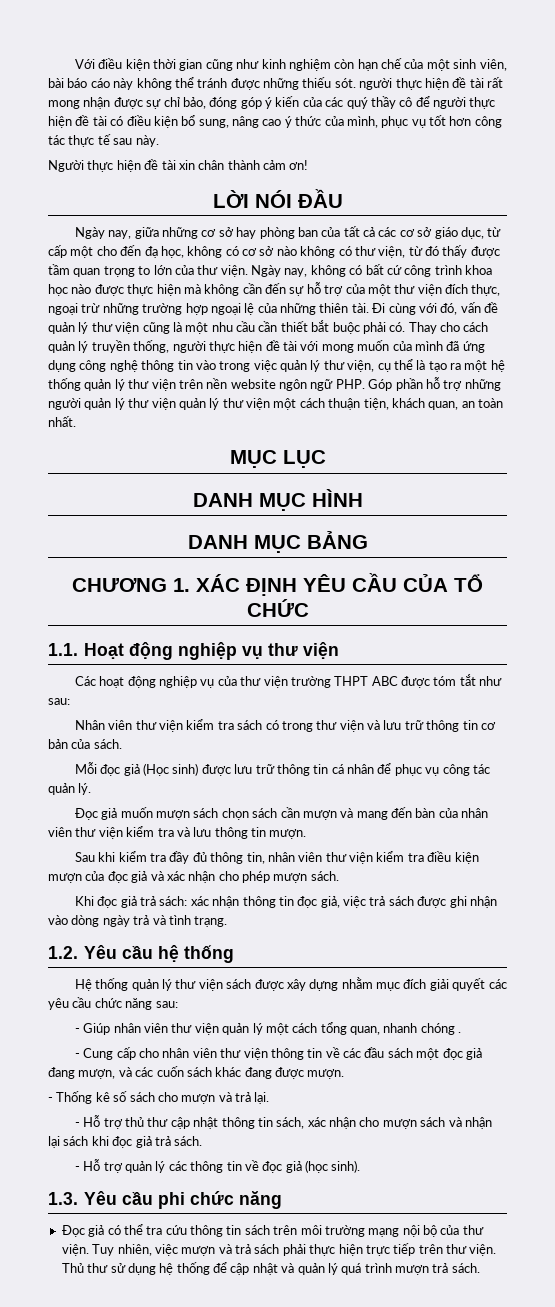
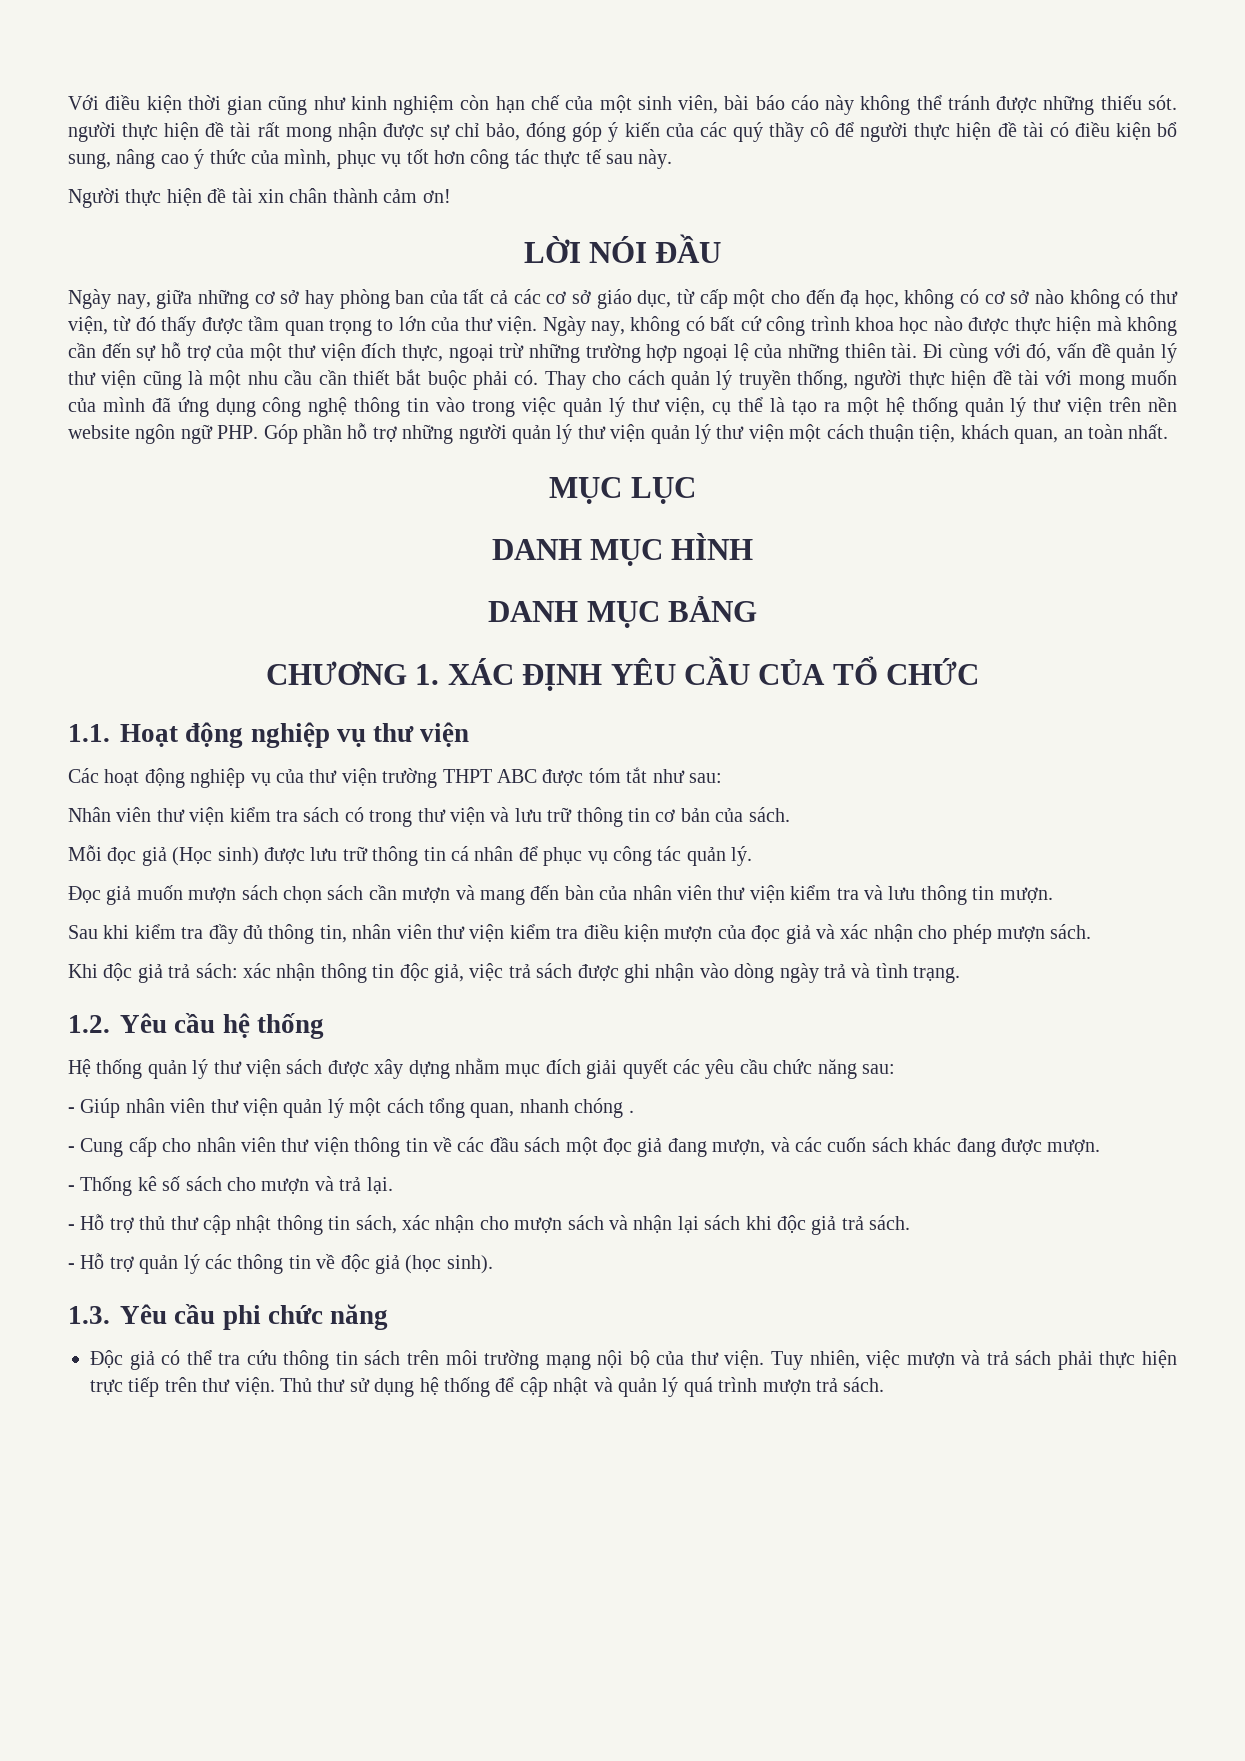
- Khi đọc giả trả sách: xác nhận thông tin đọc giả, việc trả sách được ghi nhận vào dòng ngày trả và tình trạng.
+ Khi độc giả trả sách: xác nhận thông tin độc giả, việc trả sách được ghi nhận vào dòng ngày trả và tình trạng.
- - Hỗ trợ thủ thư cập nhật thông tin sách, xác nhận cho mượn sách và nhận lại sách khi đọc giả trả sách.
+ - Hỗ trợ thủ thư cập nhật thông tin sách, xác nhận cho mượn sách và nhận lại sách khi độc giả trả sách.
- - Hỗ trợ quản lý các thông tin về đọc giả (học sinh).
+ - Hỗ trợ quản lý các thông tin về độc giả (học sinh).
- Đọc giả có thể tra cứu thông tin sách trên môi trường mạng nội bộ của thư viện.
+ Độc giả có thể tra cứu thông tin sách trên môi trường mạng nội bộ của thư viện.

